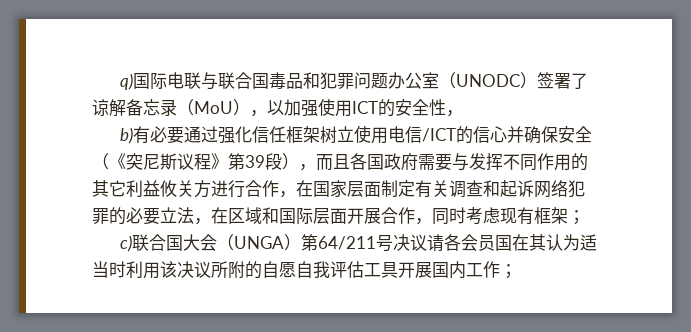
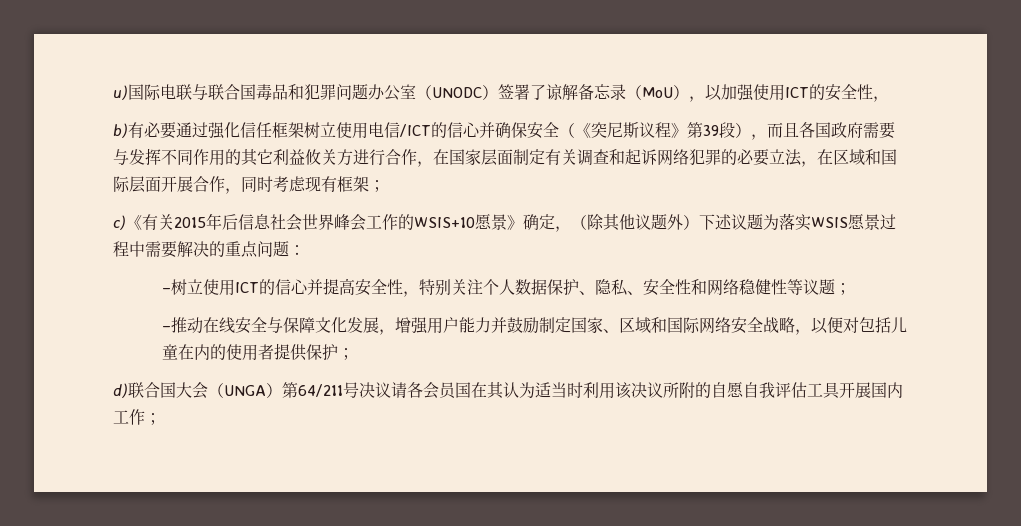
- q)国际电联与联合国毒品和犯罪问题办公室（UNODC）签署了谅解备忘录（MoU），以加强使用ICT的安全性，
+ u)国际电联与联合国毒品和犯罪问题办公室（UNODC）签署了谅解备忘录（MoU），以加强使用ICT的安全性，
- c)联合国大会（UNGA）第64/211号决议请各会员国在其认为适当时利用该决议所附的自愿自我评估工具开展国内工作；
+ c)《有关2015年后信息社会世界峰会工作的WSIS+10愿景》确定，（除其他议题外）下述议题为落实WSIS愿景过程中需要解决的重点问题：
+ –树立使用ICT的信心并提高安全性，特别关注个人数据保护、隐私、安全性和网络稳健性等议题；
+ –推动在线安全与保障文化发展，增强用户能力并鼓励制定国家、区域和国际网络安全战略，以便对包括儿童在内的使用者提供保护；
+ d)联合国大会（UNGA）第64/211号决议请各会员国在其认为适当时利用该决议所附的自愿自我评估工具开展国内工作；

